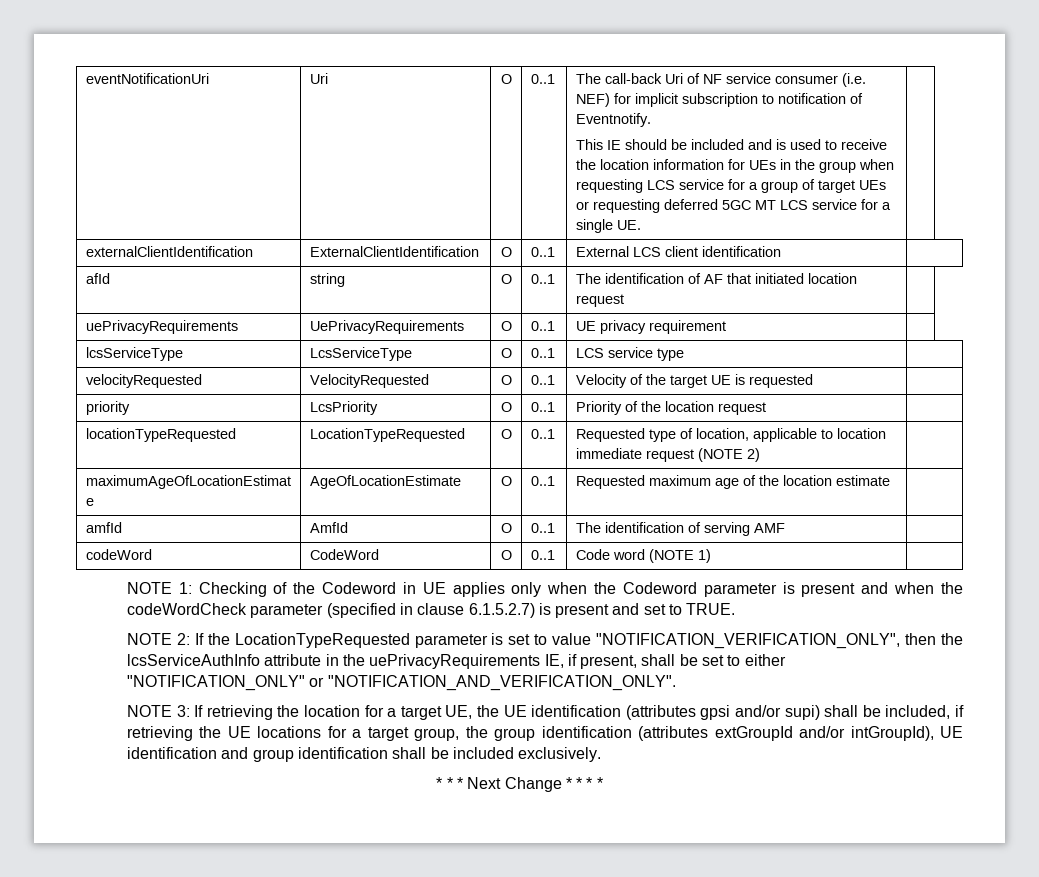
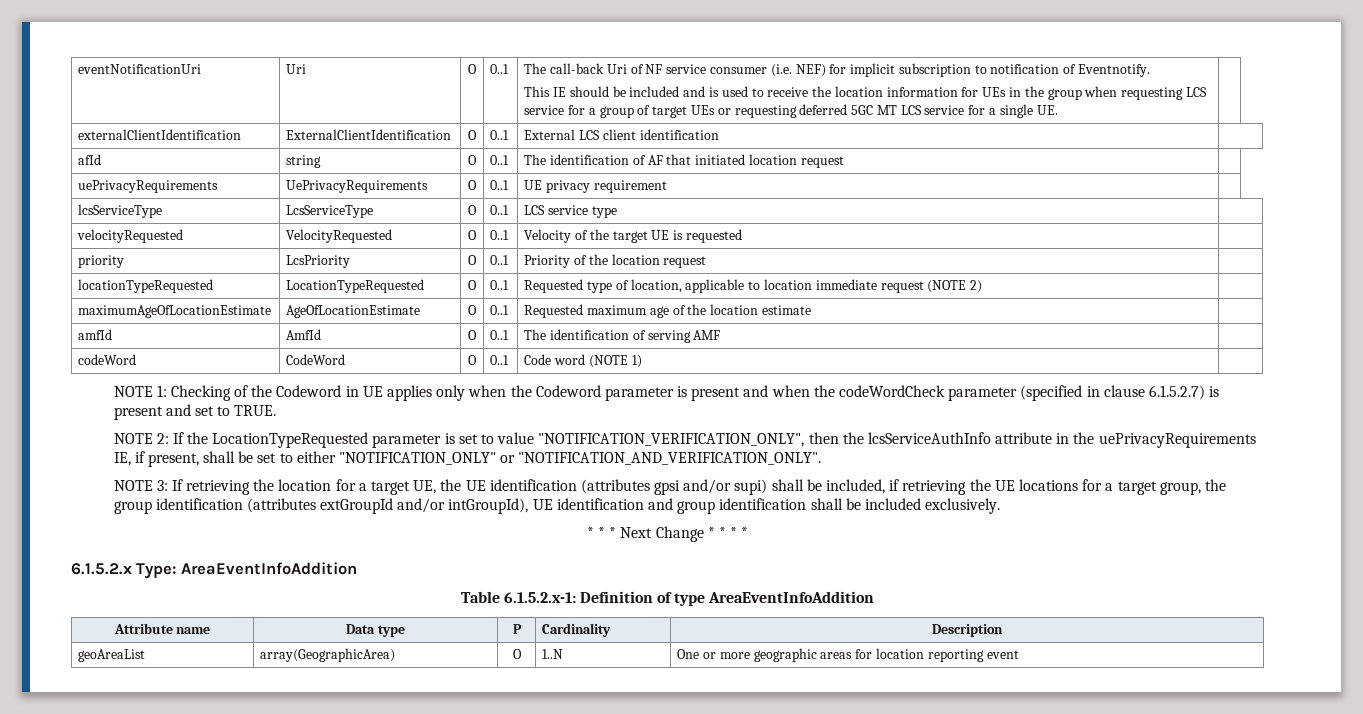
+ 6.1.5.2.x Type: AreaEventInfoAddition
+ Table 6.1.5.2.x-1: Definition of type AreaEventInfoAddition
+ Attribute name | Data type | P | Cardinality | Description
+ geoAreaList | array(GeographicArea) | O | 1..N | One or more geographic areas for location reporting event

